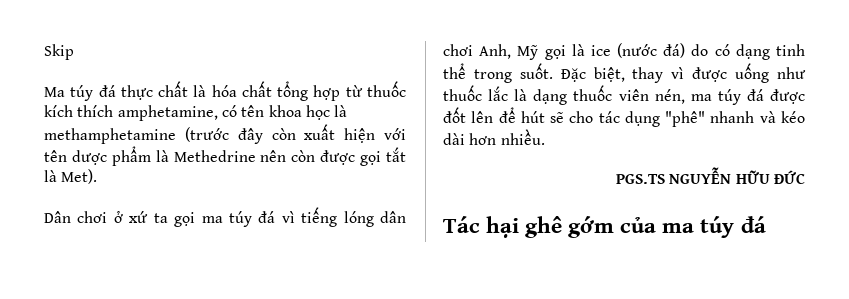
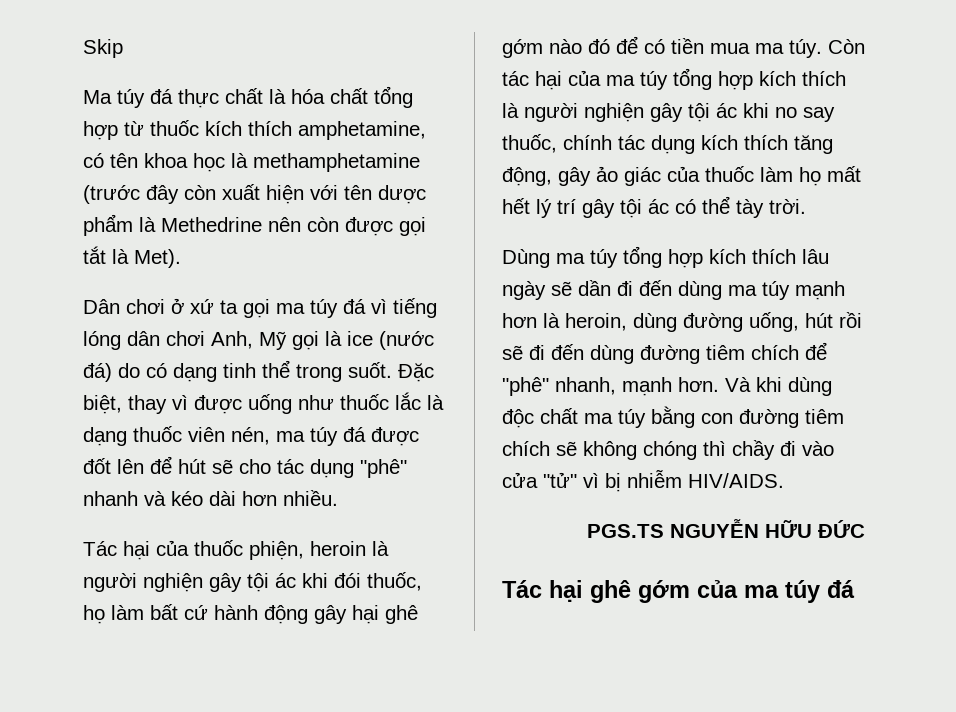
+ Tác hại của thuốc phiện, heroin là người nghiện gây tội ác khi đói thuốc, họ làm bất cứ hành động gây hại ghê gớm nào đó để có tiền mua ma túy. Còn tác hại của ma túy tổng hợp kích thích là người nghiện gây tội ác khi no say thuốc, chính tác dụng kích thích tăng động, gây ảo giác của thuốc làm họ mất hết lý trí gây tội ác có thể tày trời.
+ Dùng ma túy tổng hợp kích thích lâu ngày sẽ dần đi đến dùng ma túy mạnh hơn là heroin, dùng đường uống, hút rồi sẽ đi đến dùng đường tiêm chích để "phê" nhanh, mạnh hơn. Và khi dùng độc chất ma túy bằng con đường tiêm chích sẽ không chóng thì chầy đi vào cửa "tử" vì bị nhiễm HIV/AIDS.

